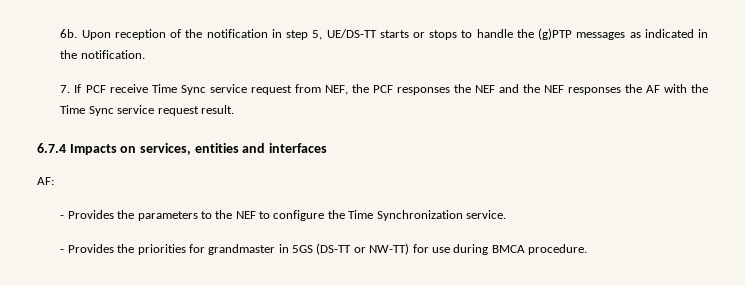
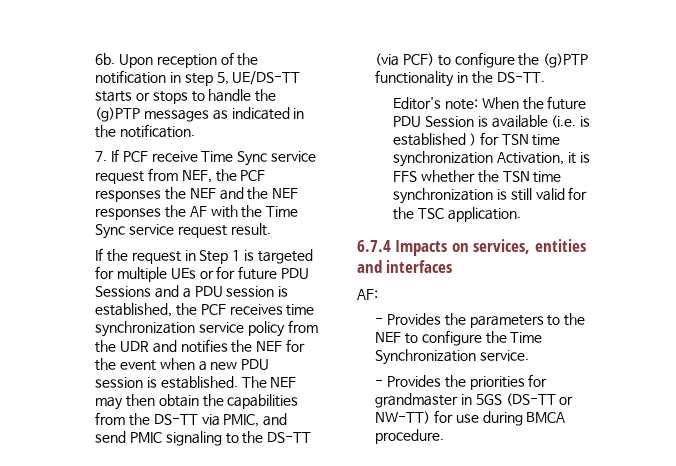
+ If the request in Step 1 is targeted for multiple UEs or for future PDU Sessions and a PDU session is established, the PCF receives time synchronization service policy from the UDR and notifies the NEF for the event when a new PDU session is established. The NEF may then obtain the capabilities from the DS-TT via PMIC, and send PMIC signaling to the DS-TT (via PCF) to configure the (g)PTP functionality in the DS-TT.
+ Editor's note: When the future PDU Session is available (i.e. is established ) for TSN time synchronization Activation, it is FFS whether the TSN time synchronization is still valid for the TSC application.

